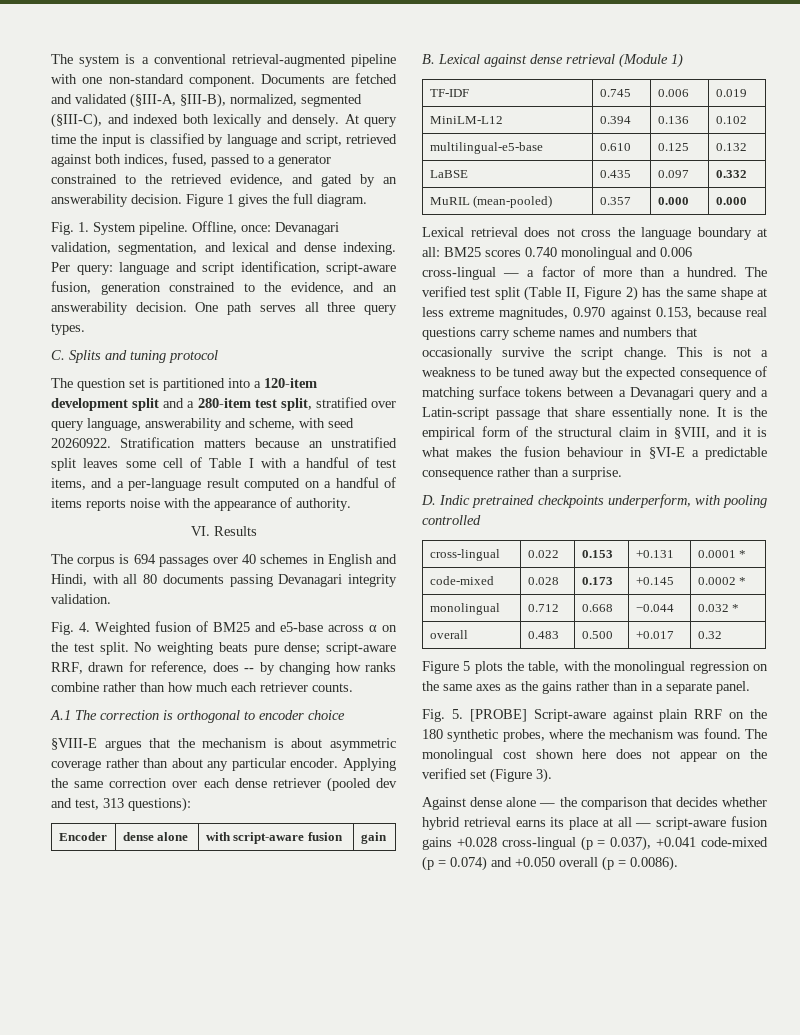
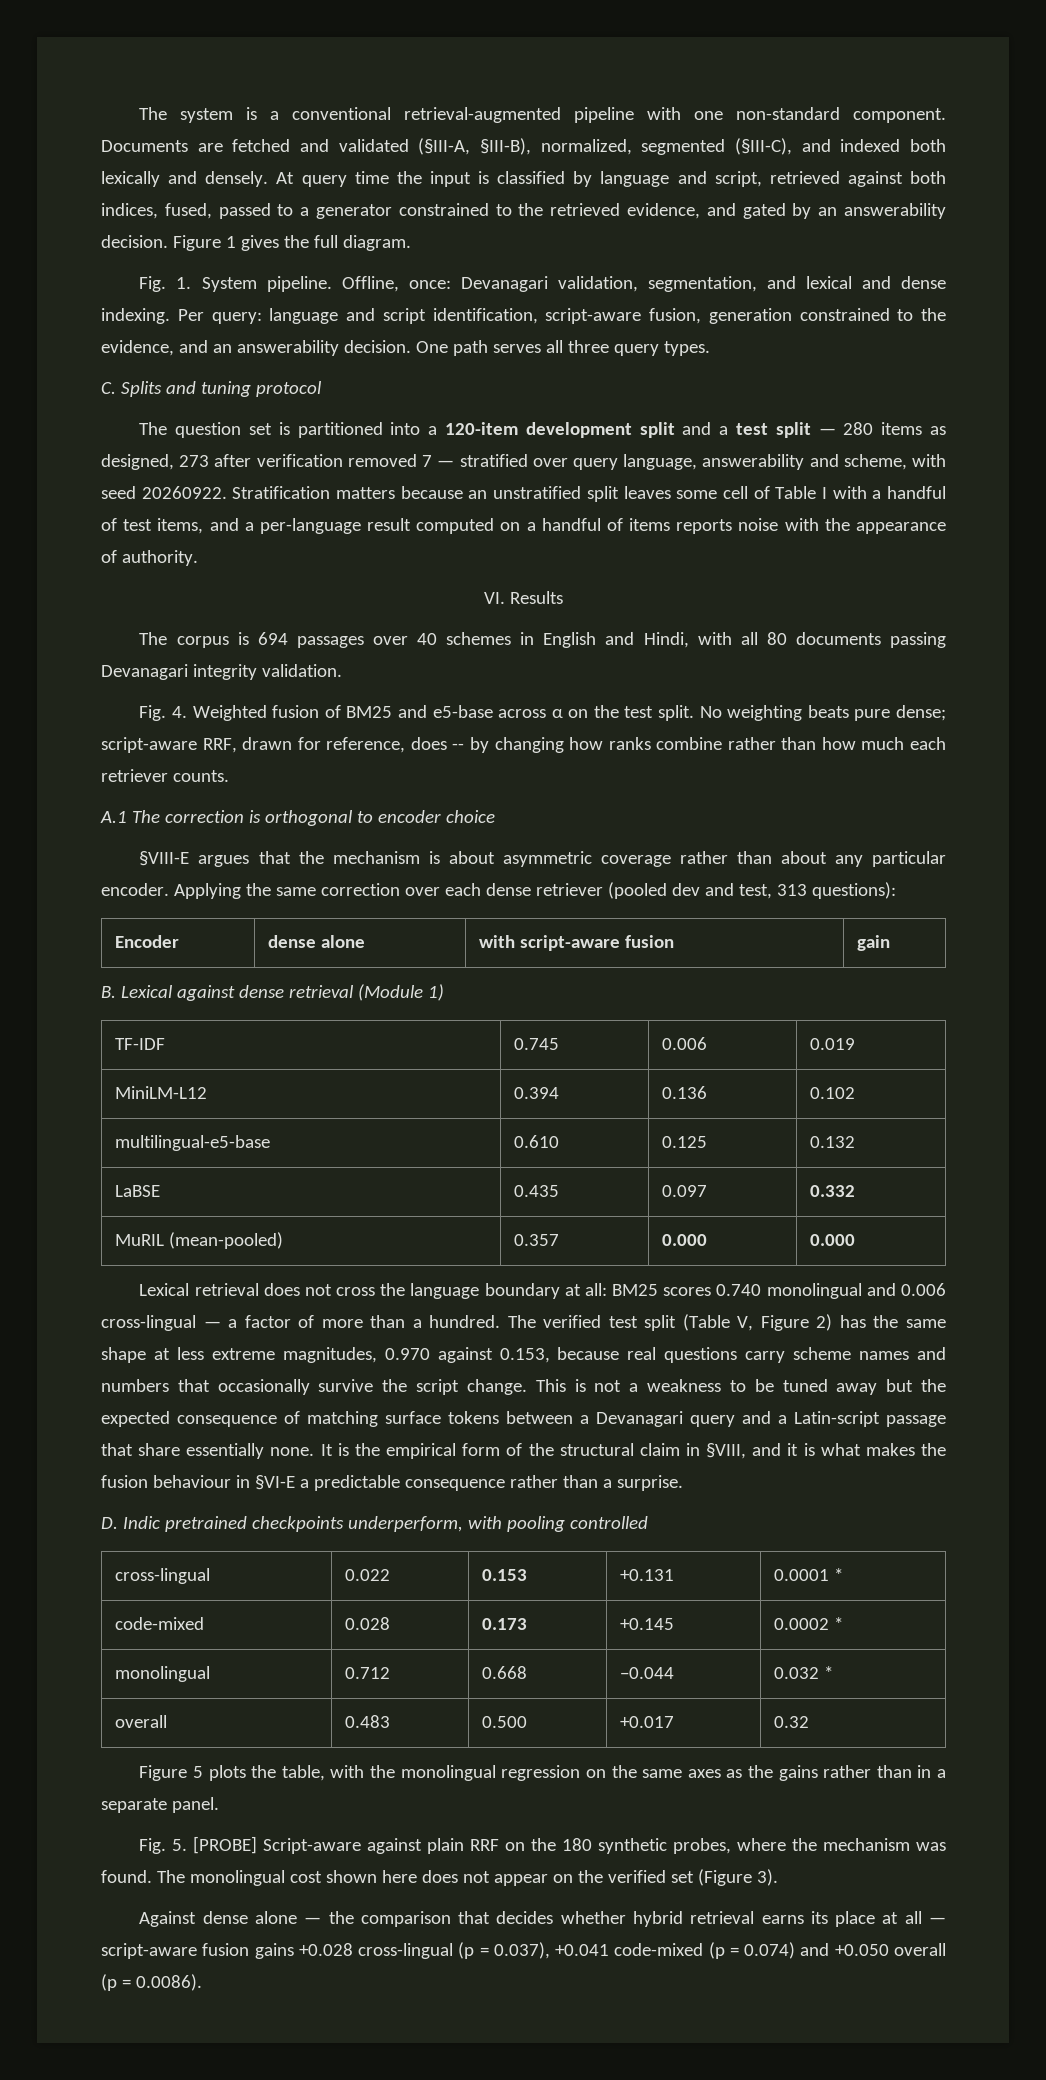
- The question set is partitioned into a 120-item development split and a 280-item test split, stratified over query language, answerability and scheme, with seed 20260922.
+ The question set is partitioned into a 120-item development split and a test split — 280 items as designed, 273 after verification removed 7 — stratified over query language, answerability and scheme, with seed 20260922.
- The verified test split (Table II, Figure 2) has the same shape at less extreme magnitudes, 0.970 against 0.153, because real questions carry scheme names and numbers that occasionally survive the script change.
+ The verified test split (Table V, Figure 2) has the same shape at less extreme magnitudes, 0.970 against 0.153, because real questions carry scheme names and numbers that occasionally survive the script change.

